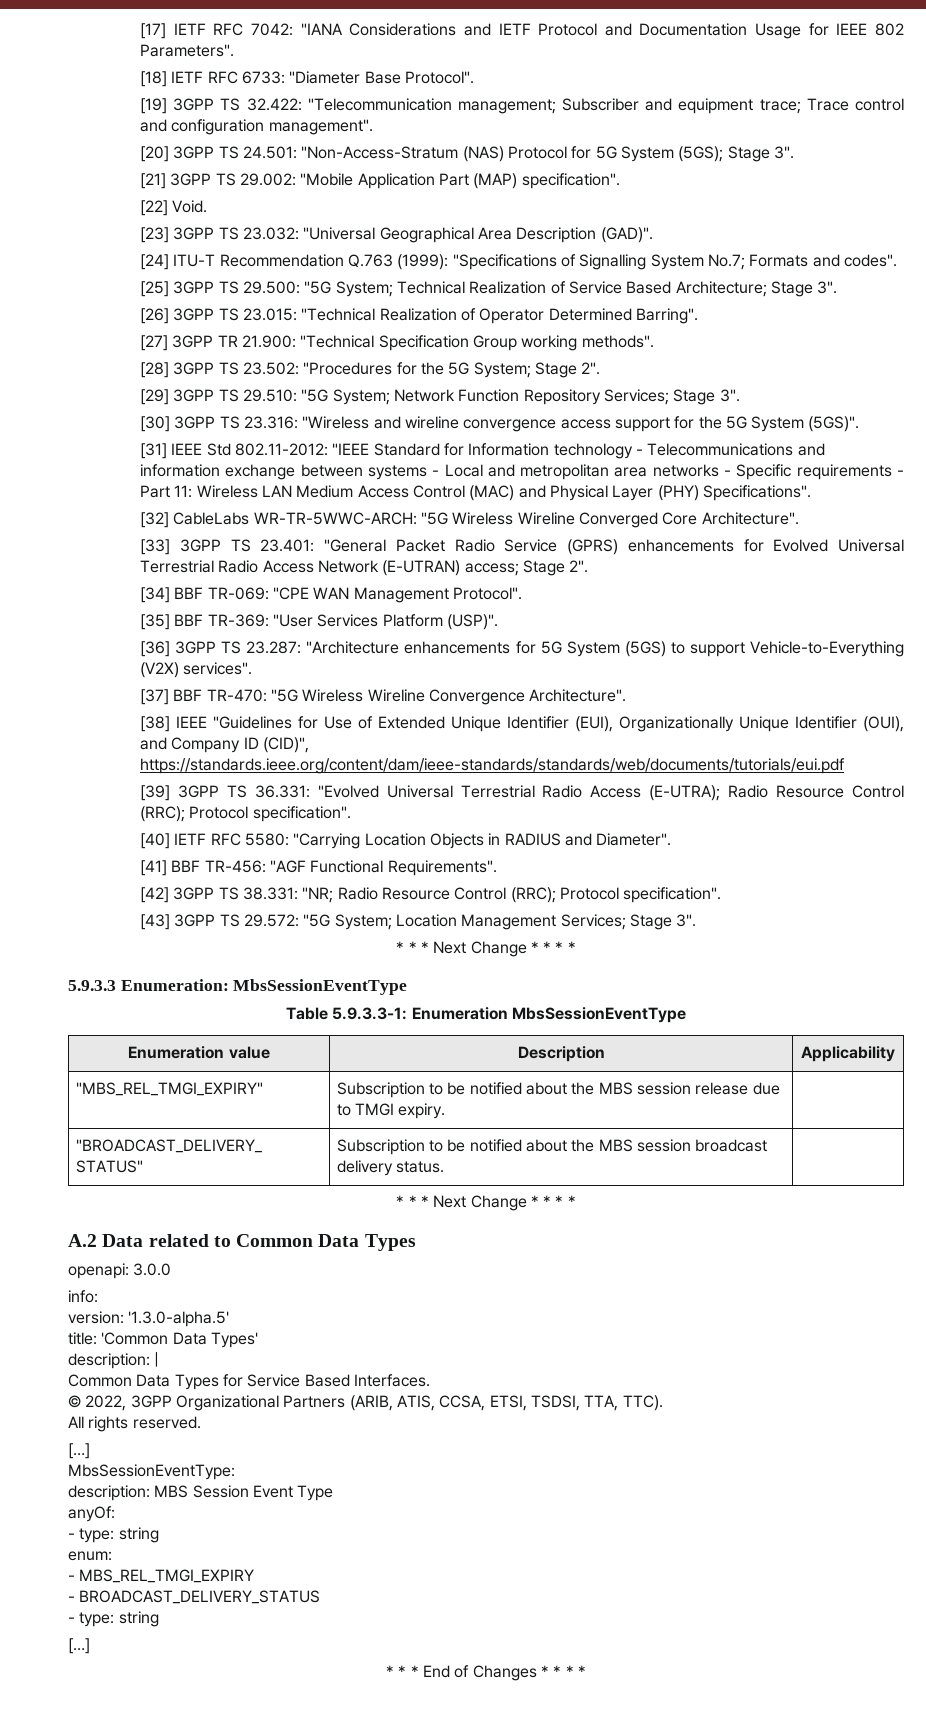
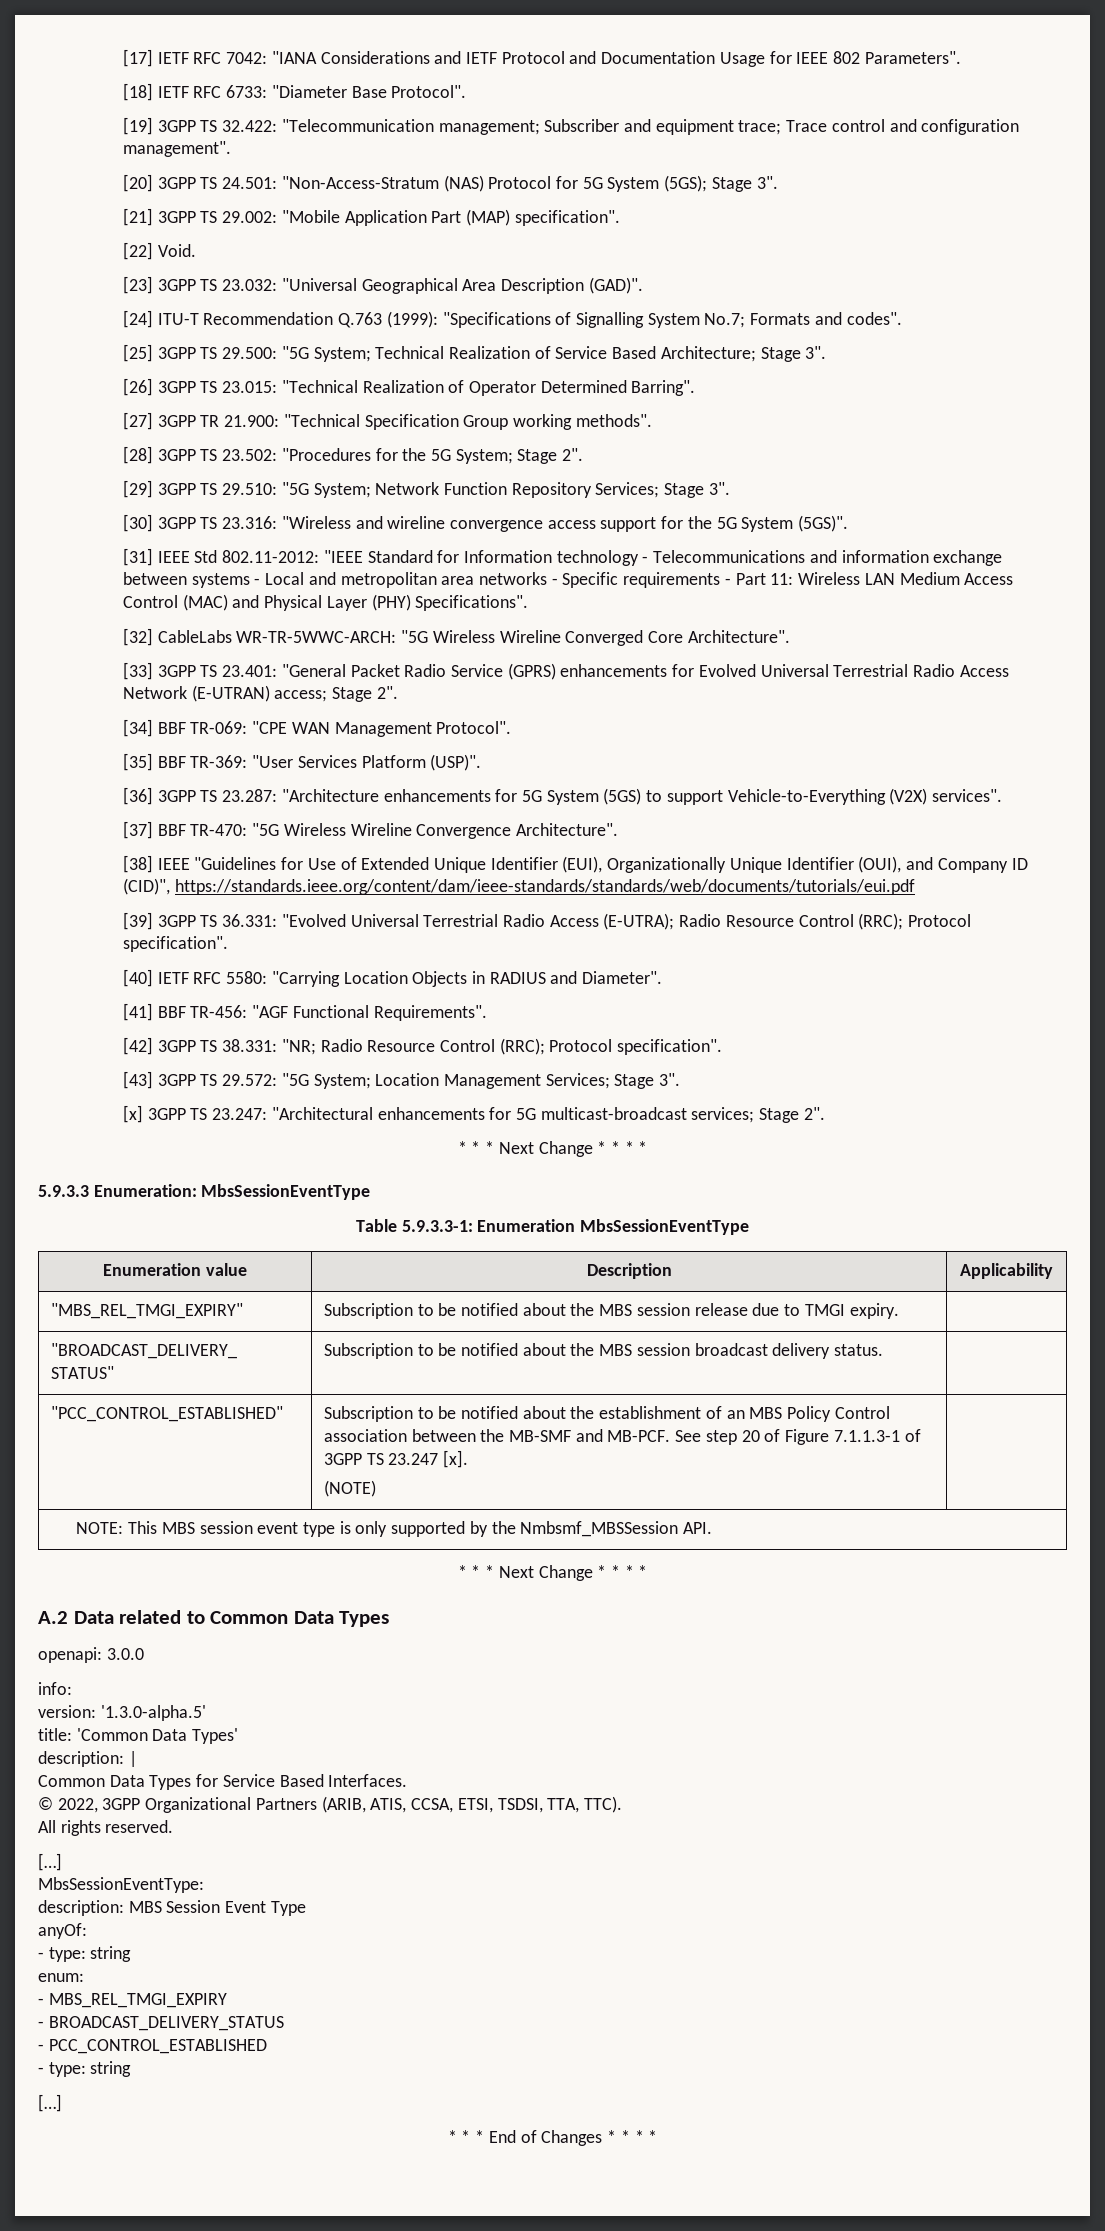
+ [x] 3GPP TS 23.247: "Architectural enhancements for 5G multicast-broadcast services; Stage 2".
+ "PCC_CONTROL_ESTABLISHED" | Subscription to be notified about the establishment of an MBS Policy Control association between the MB-SMF and MB-PCF. See step 20 of Figure 7.1.1.3-1 of 3GPP TS 23.247 [x].
+ (NOTE) |
+ NOTE: This MBS session event type is only supported by the Nmbsmf_MBSSession API.
+ - PCC_CONTROL_ESTABLISHED

